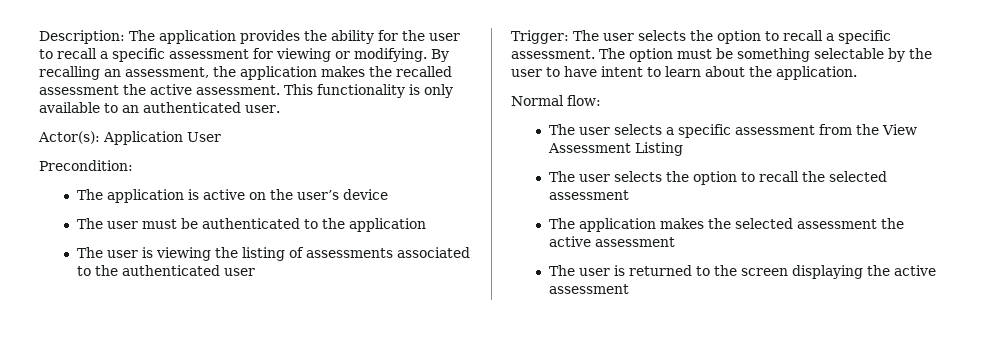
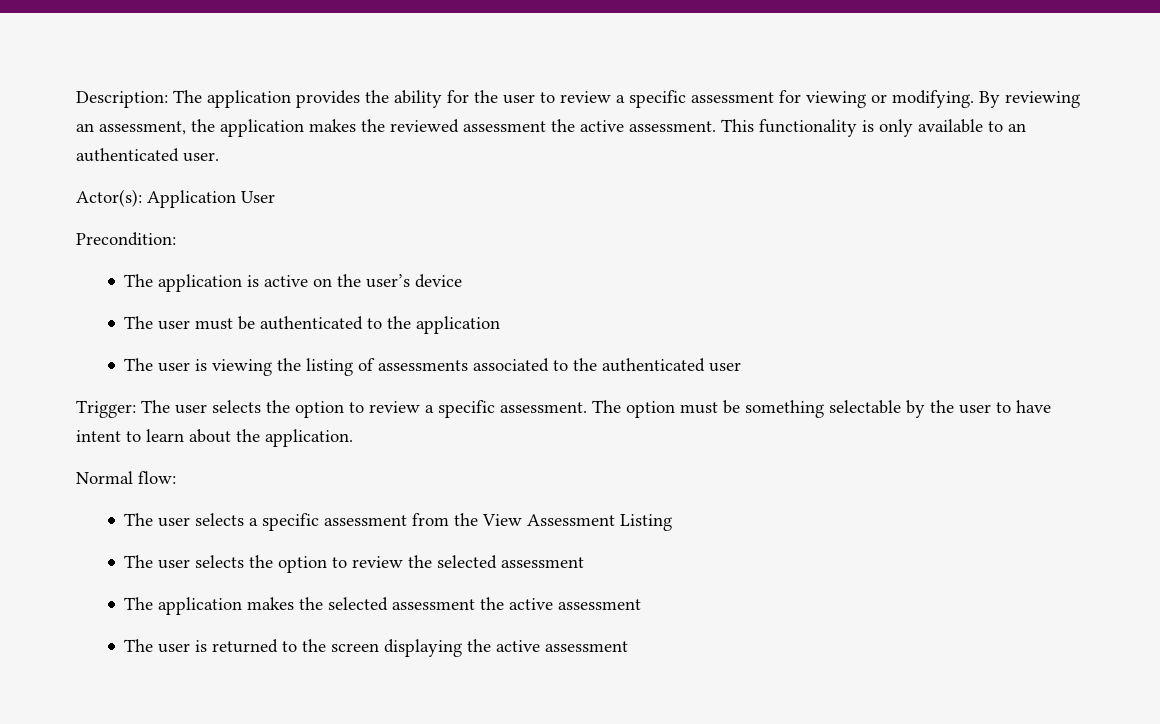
- Description: The application provides the ability for the user to recall a specific assessment for viewing or modifying.
+ Description: The application provides the ability for the user to review a specific assessment for viewing or modifying.
- By recalling an assessment, the application makes the recalled assessment the active assessment.
+ By reviewing an assessment, the application makes the reviewed assessment the active assessment.
- Trigger: The user selects the option to recall a specific assessment.
+ Trigger: The user selects the option to review a specific assessment.
- The user selects the option to recall the selected assessment
+ The user selects the option to review the selected assessment

